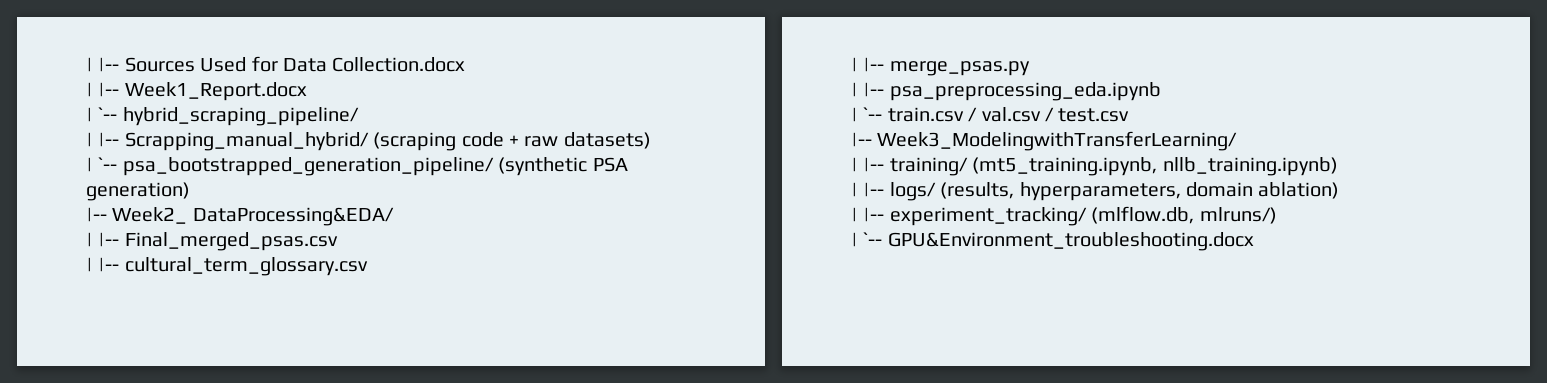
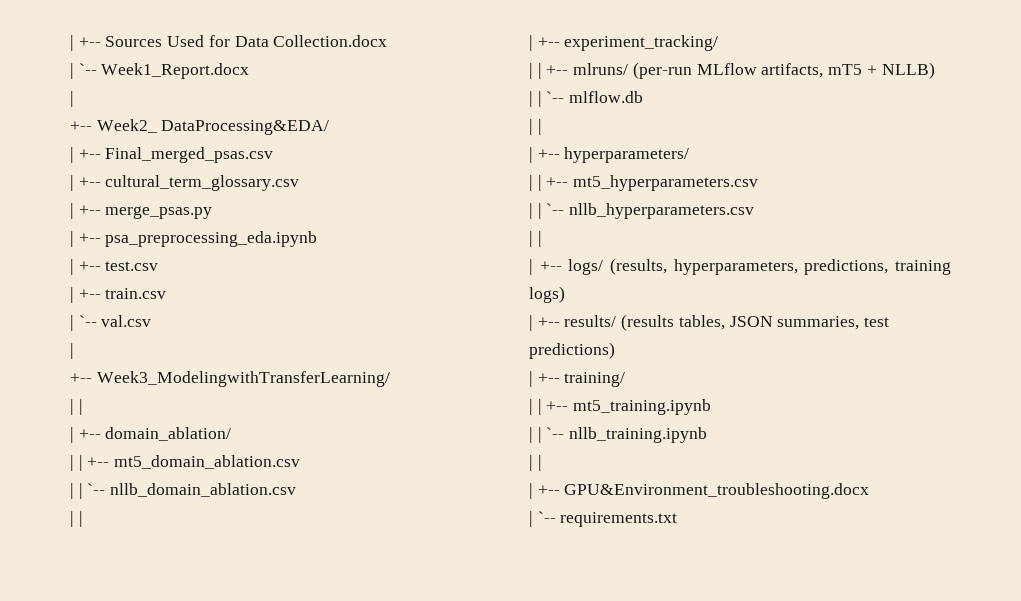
- | |-- Sources Used for Data Collection.docx
+ | +-- Sources Used for Data Collection.docx
- | |-- Week1_Report.docx
- | `-- hybrid_scraping_pipeline/
- | |-- Scrapping_manual_hybrid/ (scraping code + raw datasets)
- | `-- psa_bootstrapped_generation_pipeline/ (synthetic PSA generation)
- |-- Week2_ DataProcessing&EDA/
+ | `-- Week1_Report.docx
+ |
+ +-- Week2_ DataProcessing&EDA/
- | |-- Final_merged_psas.csv
+ | +-- Final_merged_psas.csv
- | |-- cultural_term_glossary.csv
+ | +-- cultural_term_glossary.csv
- | |-- merge_psas.py
+ | +-- merge_psas.py
- | |-- psa_preprocessing_eda.ipynb
+ | +-- psa_preprocessing_eda.ipynb
- | `-- train.csv / val.csv / test.csv
- |-- Week3_ModelingwithTransferLearning/
- | |-- training/ (mt5_training.ipynb, nllb_training.ipynb)
- | |-- logs/ (results, hyperparameters, domain ablation)
- | |-- experiment_tracking/ (mlflow.db, mlruns/)
- | `-- GPU&Environment_troubleshooting.docx
+ | +-- test.csv
+ | +-- train.csv
+ | `-- val.csv
+ |
+ +-- Week3_ModelingwithTransferLearning/
+ | |
+ | +-- domain_ablation/
+ | | +-- mt5_domain_ablation.csv
+ | | `-- nllb_domain_ablation.csv
+ | |
+ | +-- experiment_tracking/
+ | | +-- mlruns/ (per-run MLflow artifacts, mT5 + NLLB)
+ | | `-- mlflow.db
+ | |
+ | +-- hyperparameters/
+ | | +-- mt5_hyperparameters.csv
+ | | `-- nllb_hyperparameters.csv
+ | |
+ | +-- logs/ (results, hyperparameters, predictions, training logs)
+ | +-- results/ (results tables, JSON summaries, test predictions)
+ | +-- training/
+ | | +-- mt5_training.ipynb
+ | | `-- nllb_training.ipynb
+ | |
+ | +-- GPU&Environment_troubleshooting.docx
+ | `-- requirements.txt

